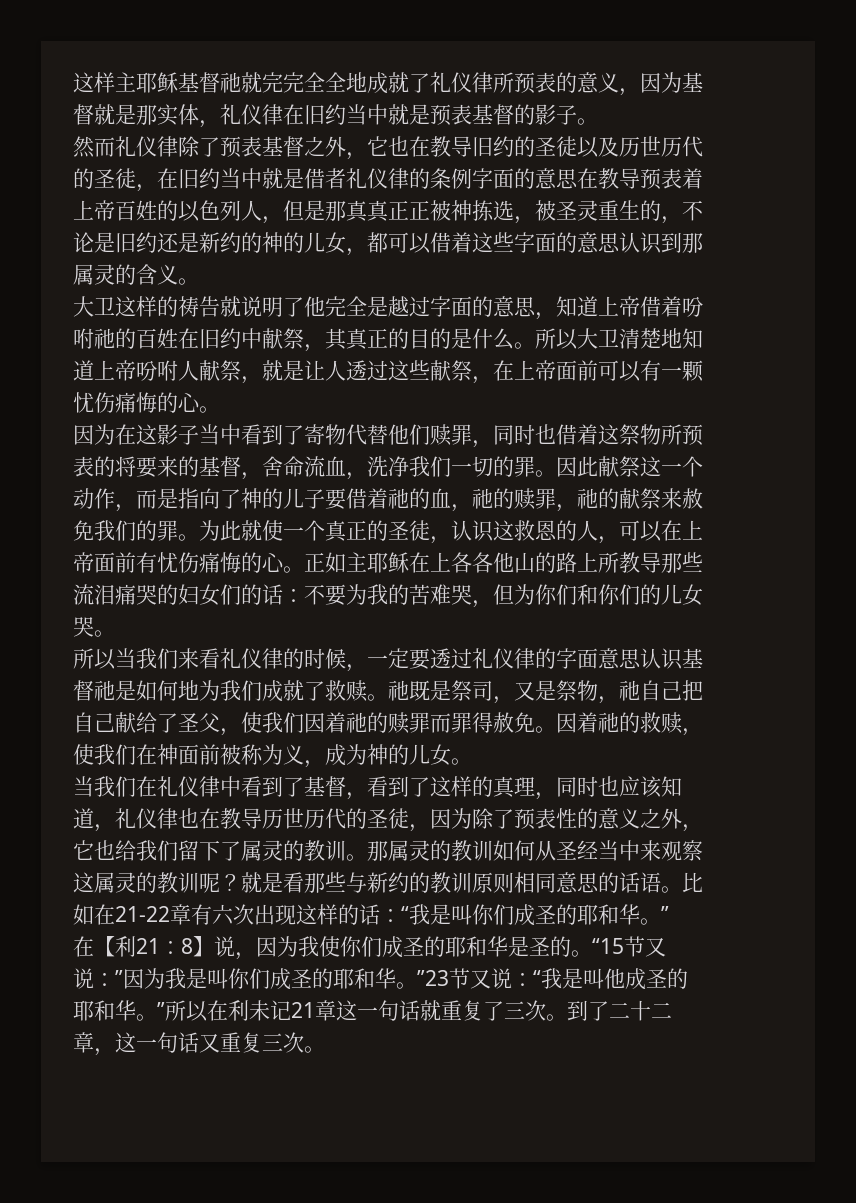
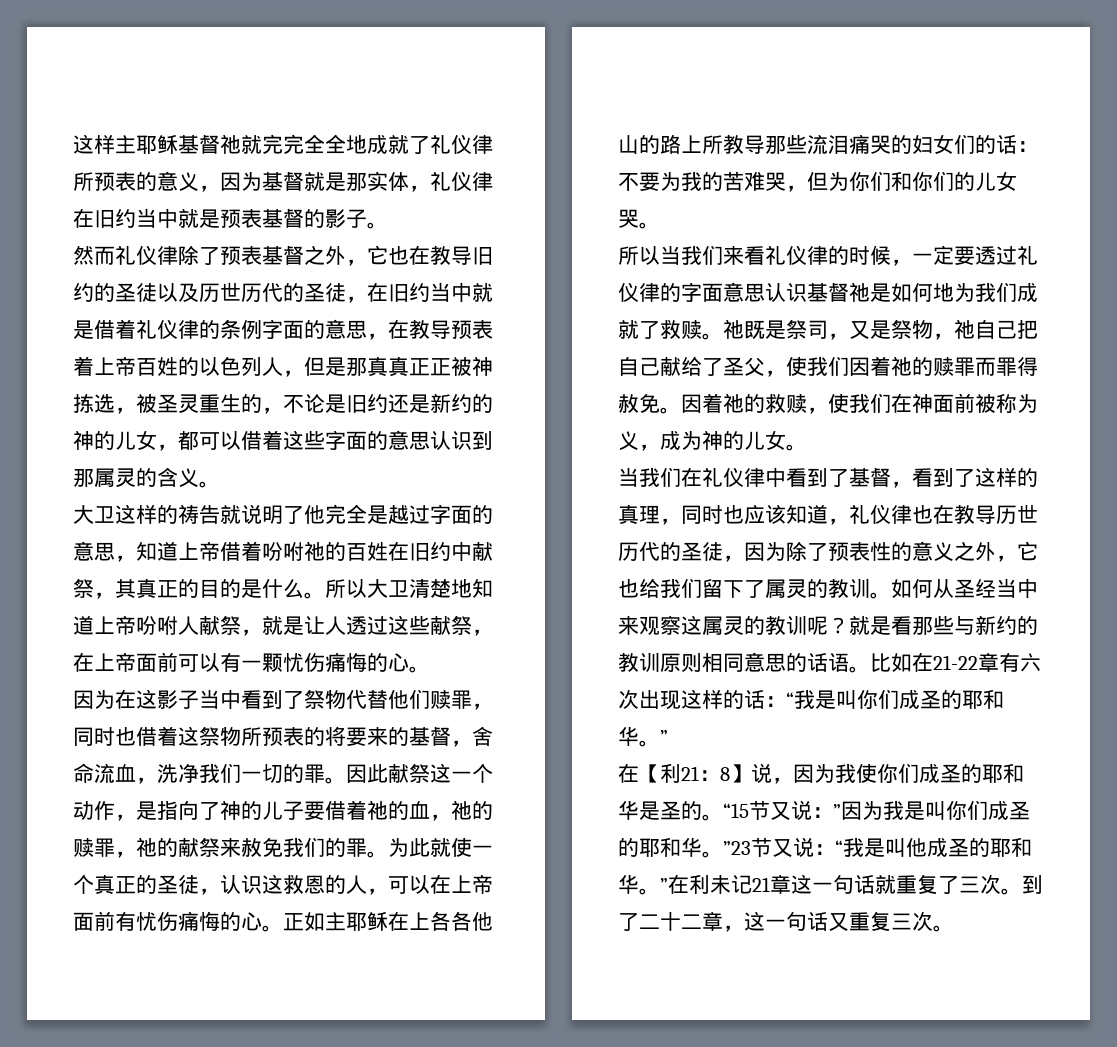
- 然而礼仪律除了预表基督之外，它也在教导旧约的圣徒以及历世历代的圣徒，在旧约当中就是借者礼仪律的条例字面的意思在教导预表着上帝百姓的以色列人，但是那真真正正被神拣选，被圣灵重生的，不论是旧约还是新约的神的儿女，都可以借着这些字面的意思认识到那属灵的含义。
+ 然而礼仪律除了预表基督之外，它也在教导旧约的圣徒以及历世历代的圣徒，在旧约当中就是借着礼仪律的条例字面的意思，在教导预表着上帝百姓的以色列人，但是那真真正正被神拣选，被圣灵重生的，不论是旧约还是新约的神的儿女，都可以借着这些字面的意思认识到那属灵的含义。
- 因为在这影子当中看到了寄物代替他们赎罪，同时也借着这祭物所预表的将要来的基督，舍命流血，洗净我们一切的罪。
+ 因为在这影子当中看到了祭物代替他们赎罪，同时也借着这祭物所预表的将要来的基督，舍命流血，洗净我们一切的罪。
- 因此献祭这一个动作，而是指向了神的儿子要借着祂的血，祂的赎罪，祂的献祭来赦免我们的罪。
+ 因此献祭这一个动作，是指向了神的儿子要借着祂的血，祂的赎罪，祂的献祭来赦免我们的罪。
- 那属灵的教训如何从圣经当中来观察这属灵的教训呢？
+ 如何从圣经当中来观察这属灵的教训呢？
- “15节又说：”因为我是叫你们成圣的耶和华。”23节又说：“我是叫他成圣的耶和华。”所以在利未记21章这一句话就重复了三次。
+ “15节又说：”因为我是叫你们成圣的耶和华。”23节又说：“我是叫他成圣的耶和华。”在利未记21章这一句话就重复了三次。

